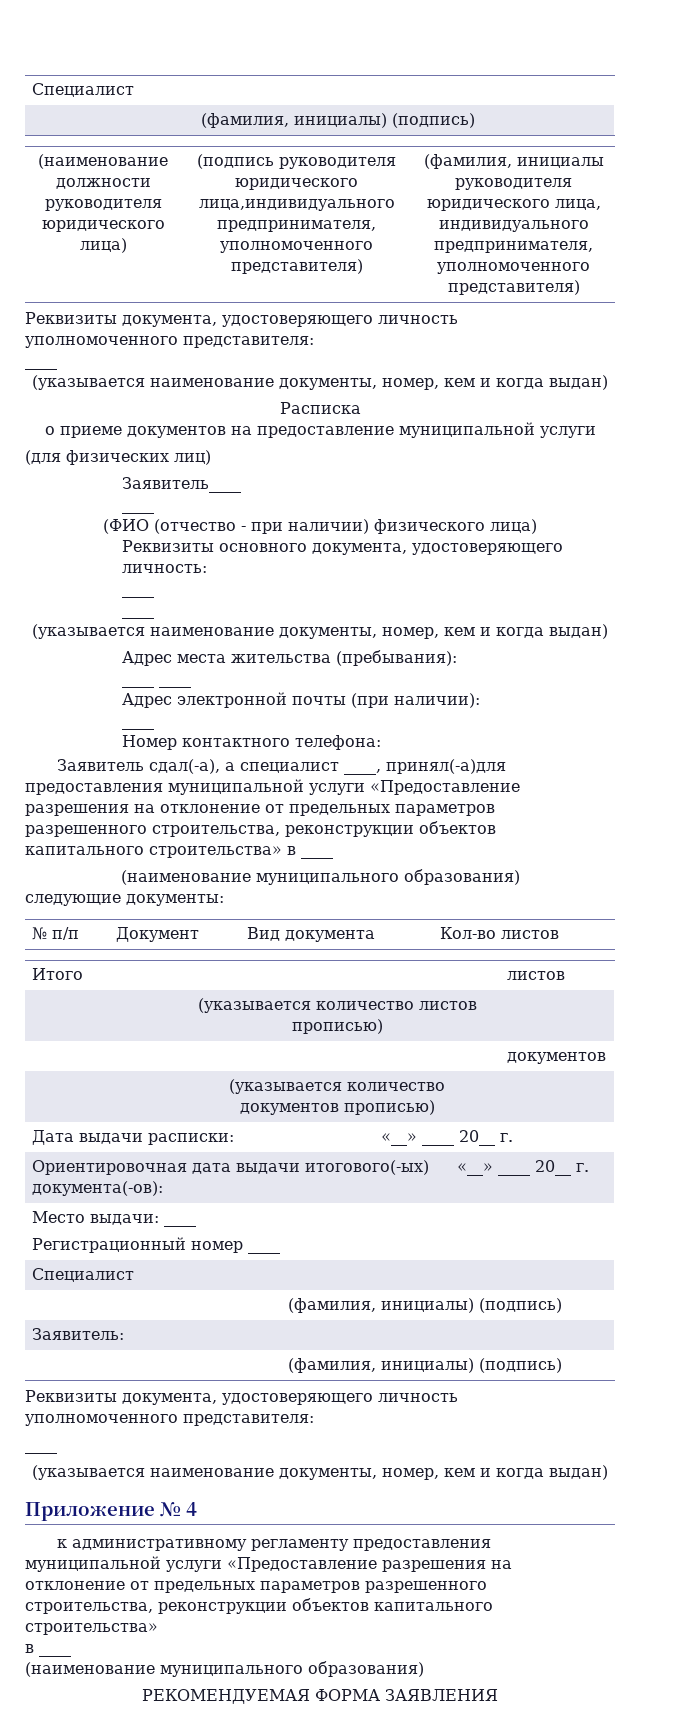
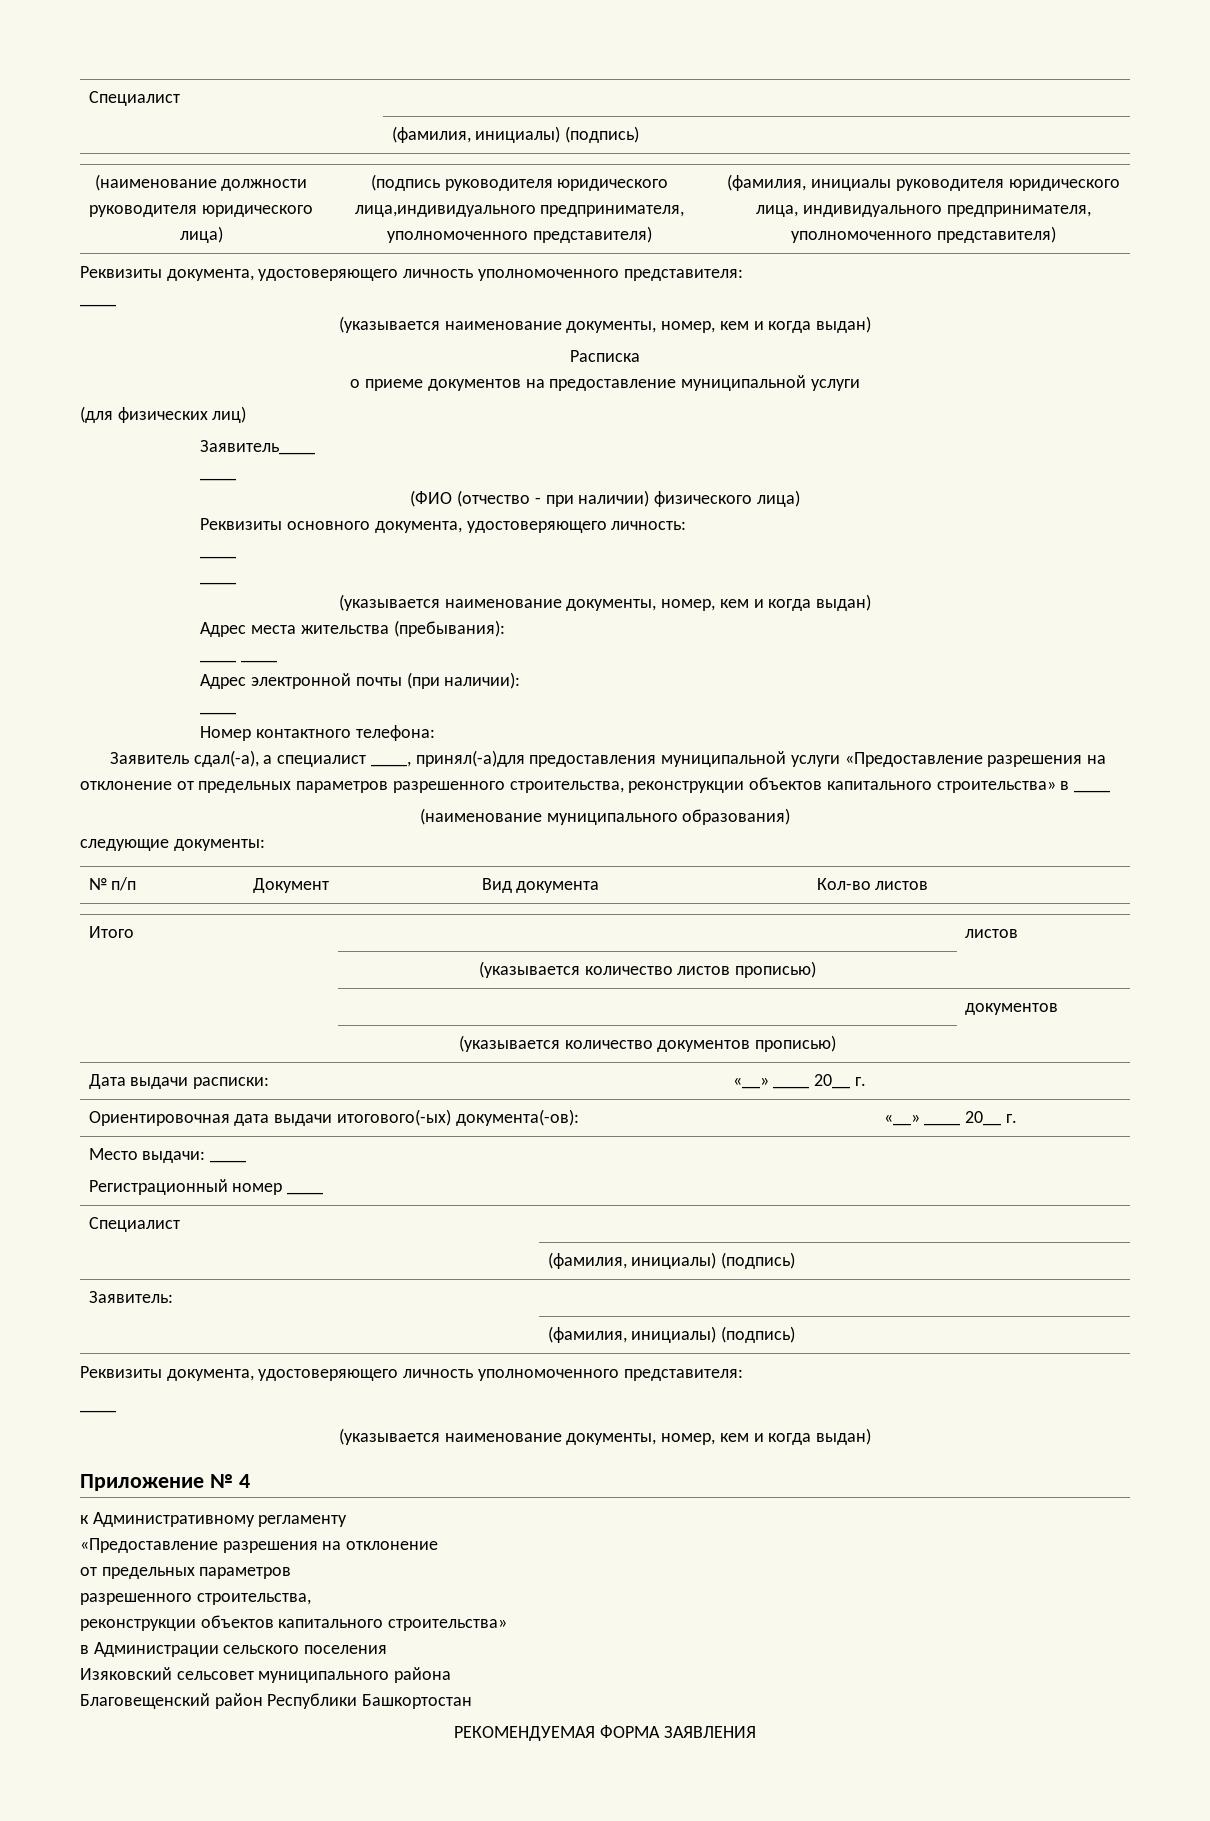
- к административному регламенту предоставления муниципальной услуги «Предоставление разрешения на отклонение от предельных параметров разрешенного строительства, реконструкции объектов капитального строительства»
- в ____
- (наименование муниципального образования)
+ к Административному регламенту
+ «Предоставление разрешения на отклонение
+ от предельных параметров
+ разрешенного строительства,
+ реконструкции объектов капитального строительства»
+ в Администрации сельского поселения
+ Изяковский сельсовет муниципального района
+ Благовещенский район Республики Башкортостан

